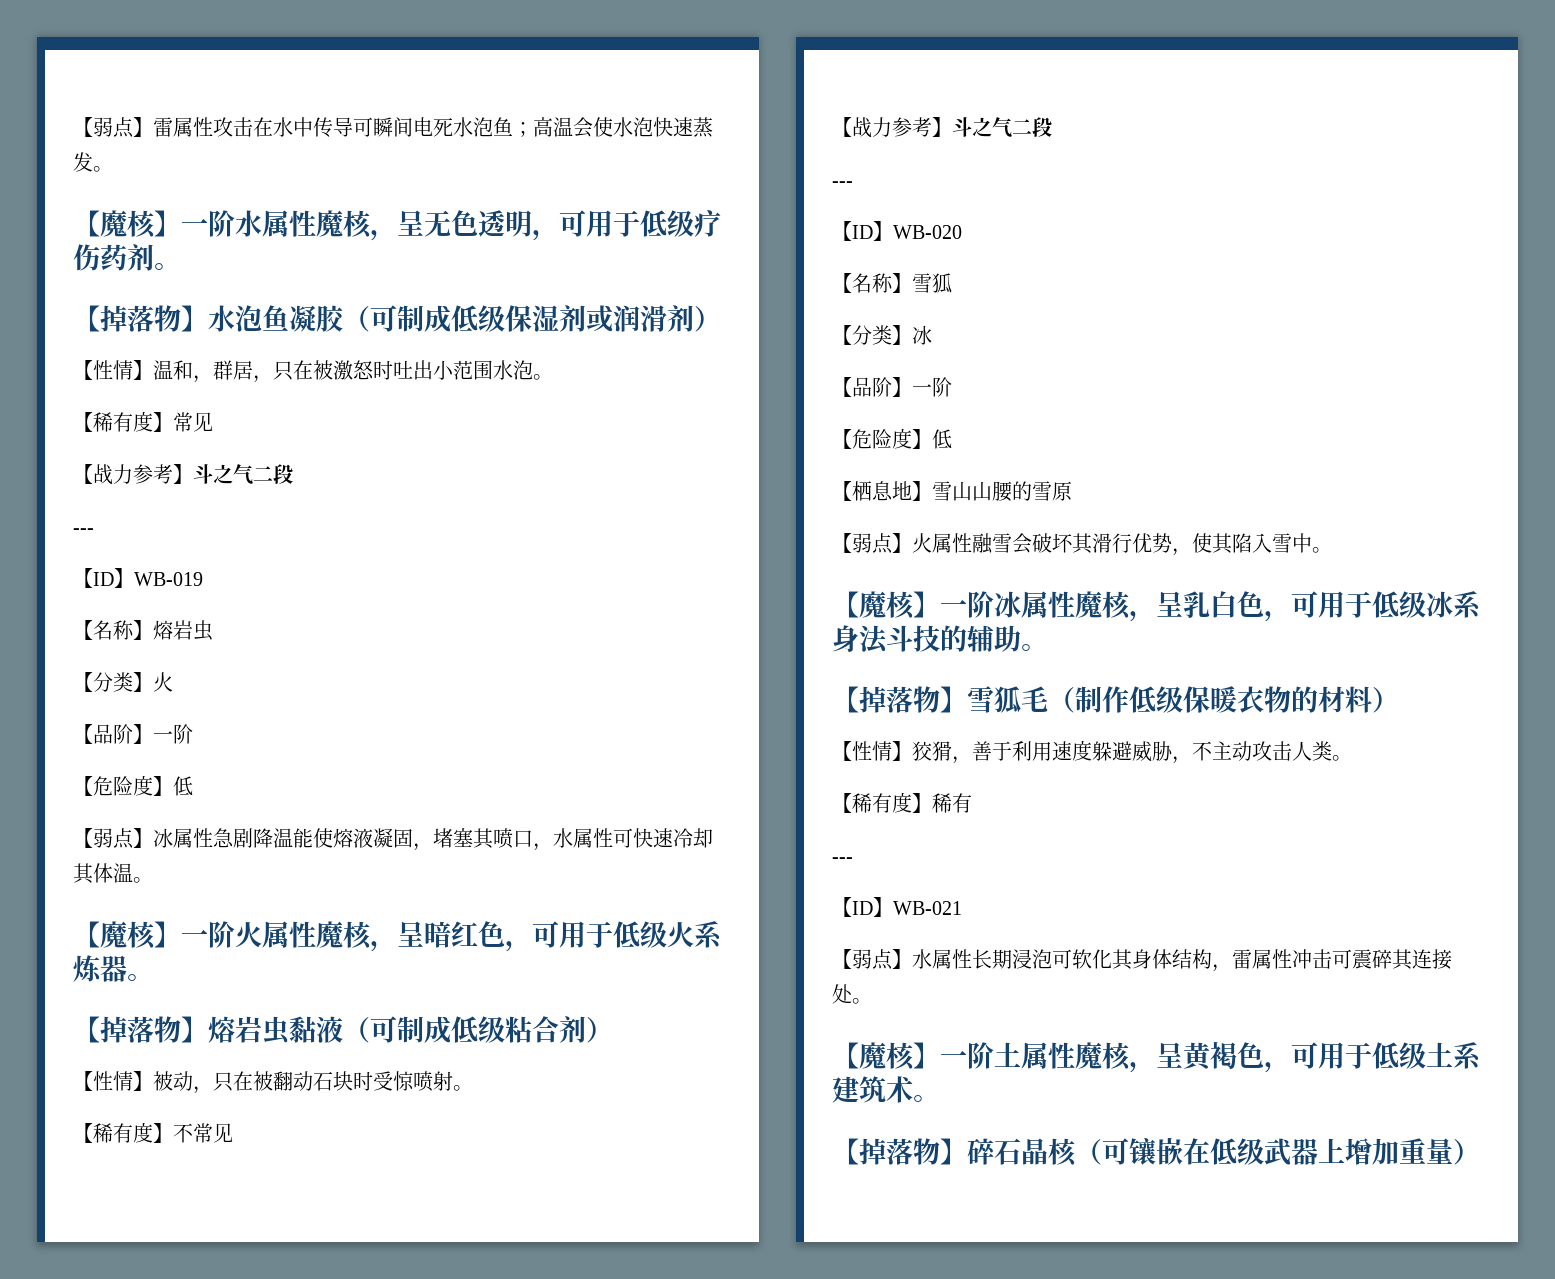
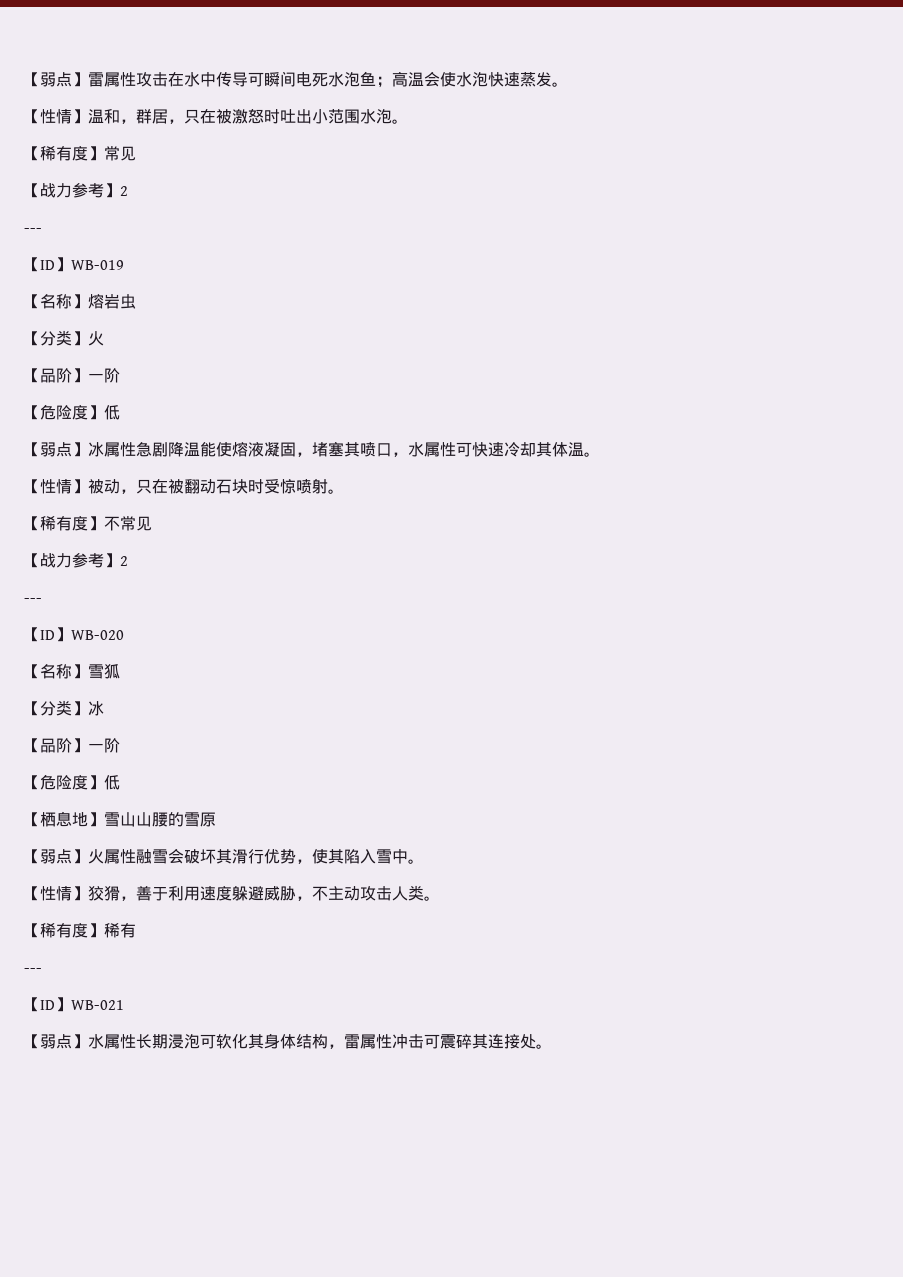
- 【魔核】一阶水属性魔核，呈无色透明，可用于低级疗伤药剂。
- 【掉落物】水泡鱼凝胶（可制成低级保湿剂或润滑剂）
  【稀有度】常见
- 【战力参考】斗之气二段
+ 【战力参考】2
- 【魔核】一阶火属性魔核，呈暗红色，可用于低级火系炼器。
- 【掉落物】熔岩虫黏液（可制成低级粘合剂）
  【稀有度】不常见
- 【战力参考】斗之气二段
+ 【战力参考】2
- 【魔核】一阶冰属性魔核，呈乳白色，可用于低级冰系身法斗技的辅助。
- 【掉落物】雪狐毛（制作低级保暖衣物的材料）
- 【魔核】一阶土属性魔核，呈黄褐色，可用于低级土系建筑术。
- 【掉落物】碎石晶核（可镶嵌在低级武器上增加重量）

